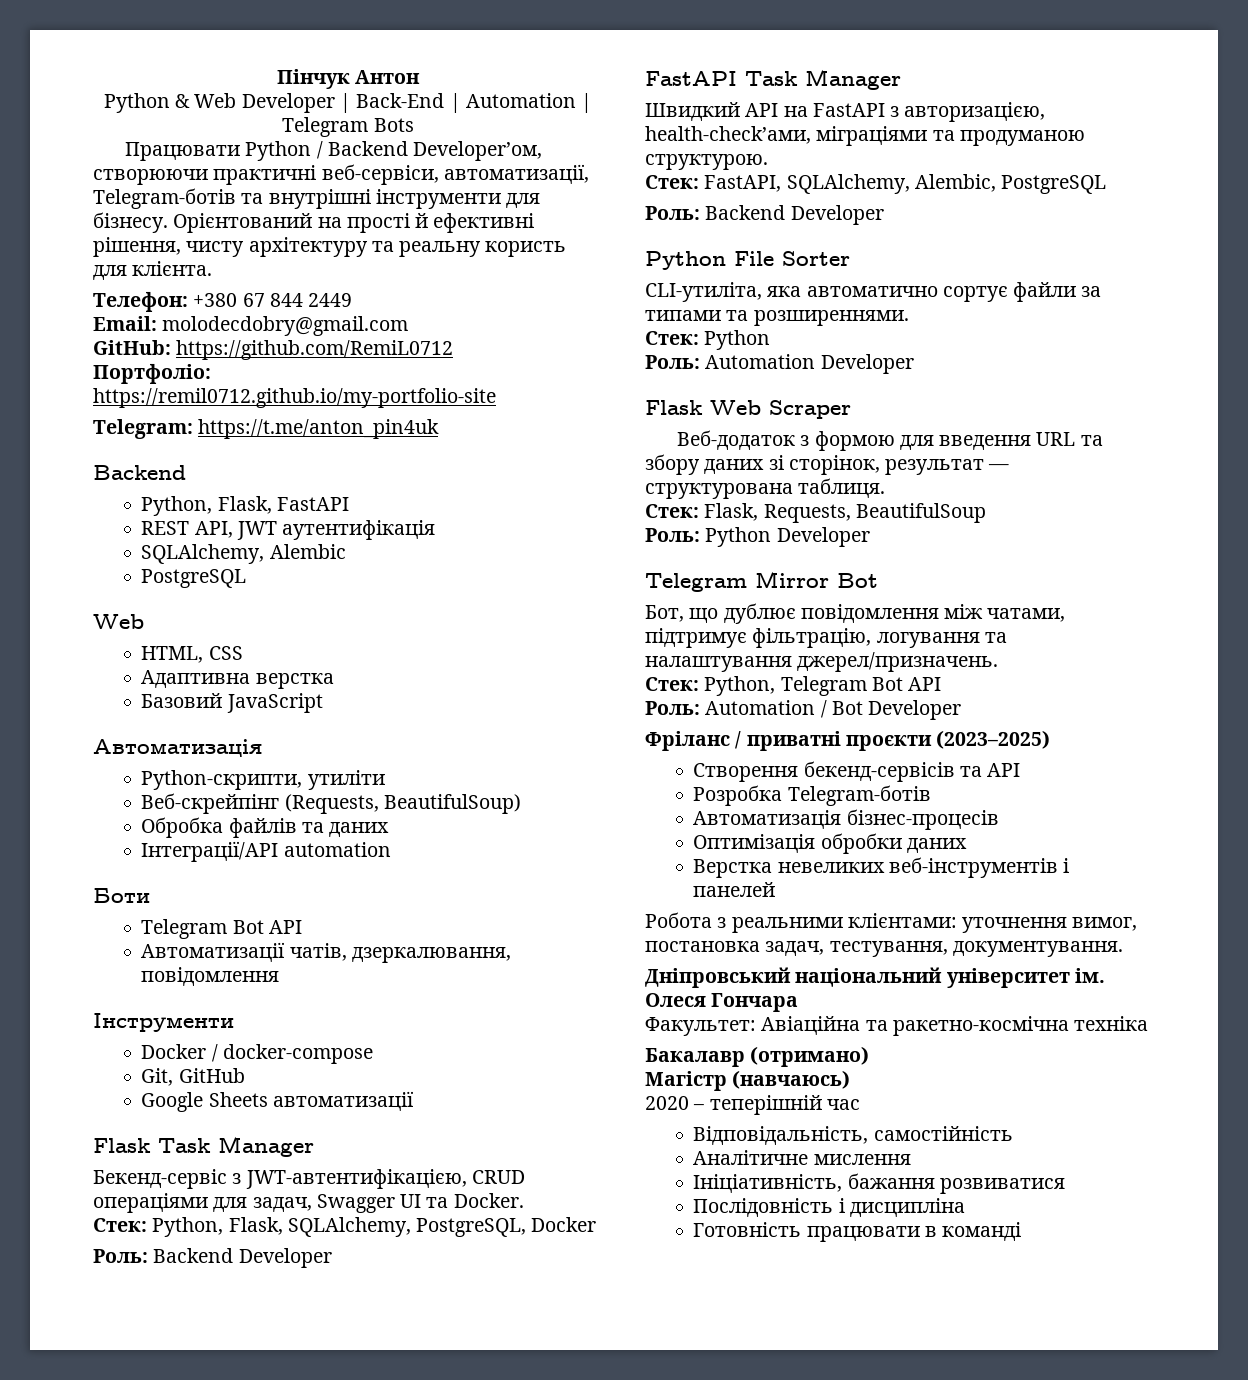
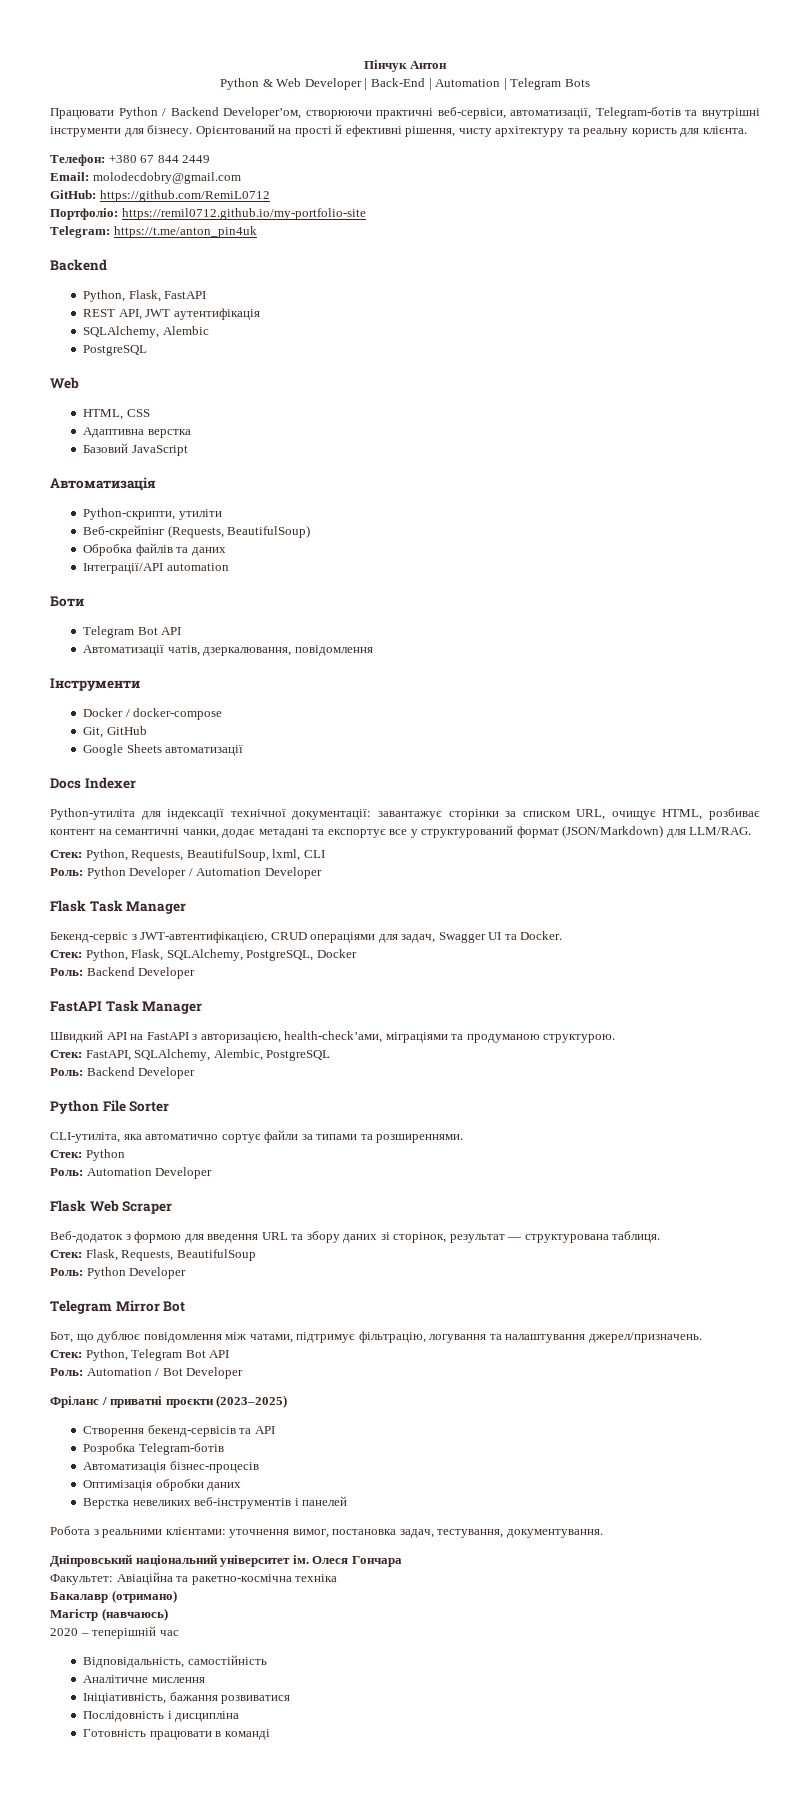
+ Docs Indexer
+ Python-утиліта для індексації технічної документації: завантажує сторінки за списком URL, очищує HTML, розбиває контент на семантичні чанки, додає метадані та експортує все у структурований формат (JSON/Markdown) для LLM/RAG.
+ Стек: Python, Requests, BeautifulSoup, lxml, CLI
+ Роль: Python Developer / Automation Developer

